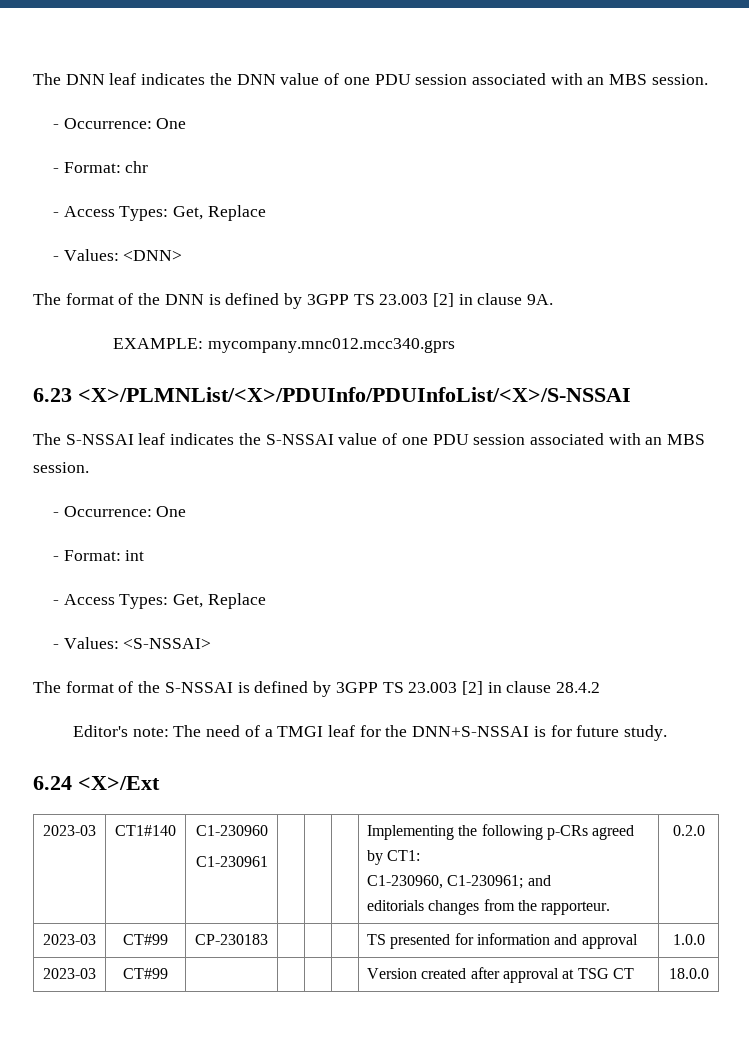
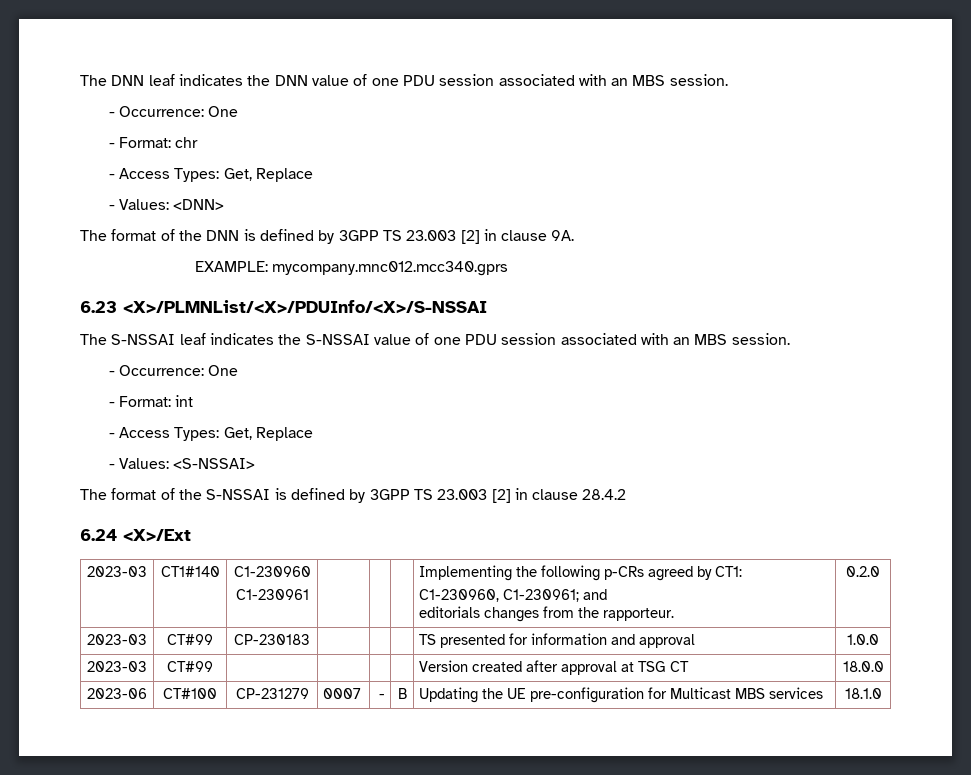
- 6.23 <X>/PLMNList/<X>/PDUInfo/PDUInfoList/<X>/S-NSSAI
+ 6.23 <X>/PLMNList/<X>/PDUInfo/<X>/S-NSSAI
- Editor's note: The need of a TMGI leaf for the DNN+S-NSSAI is for future study.
+ 2023-06 | CT#100 | CP-231279 | 0007 | - | B | Updating the UE pre-configuration for Multicast MBS services | 18.1.0

